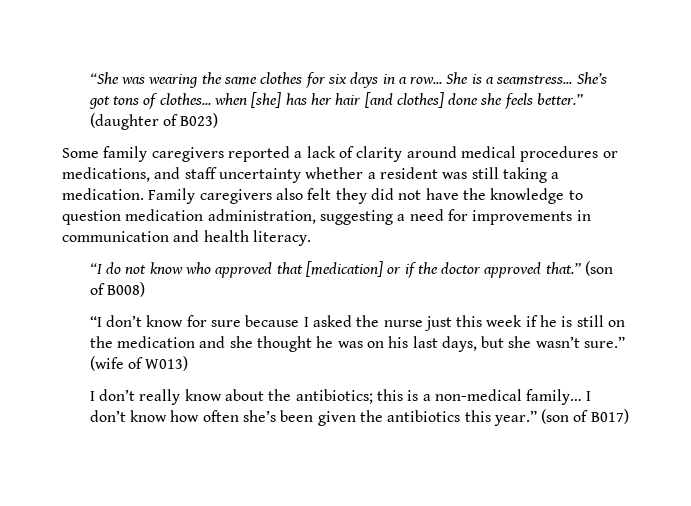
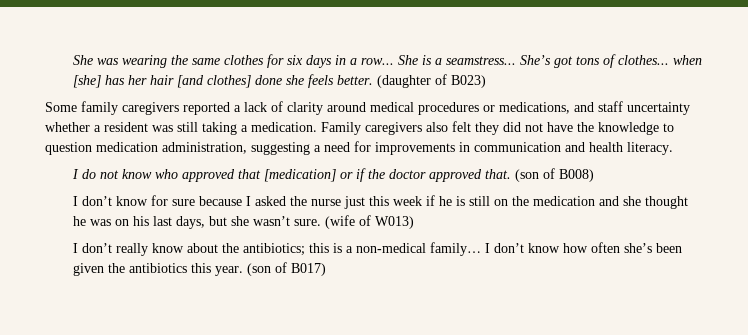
- “She was wearing the same clothes for six days in a row...
+ She was wearing the same clothes for six days in a row...
- She’s got tons of clothes... when [she] has her hair [and clothes] done she feels better.”
+ She’s got tons of clothes... when [she] has her hair [and clothes] done she feels better.
- “I do not know who approved that [medication] or if the doctor approved that.”
+ I do not know who approved that [medication] or if the doctor approved that.
- “I don’t know for sure because I asked the nurse just this week if he is still on the medication and she thought he was on his last days, but she wasn’t sure.”
+ I don’t know for sure because I asked the nurse just this week if he is still on the medication and she thought he was on his last days, but she wasn’t sure.
- I don’t know how often she’s been given the antibiotics this year.”
+ I don’t know how often she’s been given the antibiotics this year.

